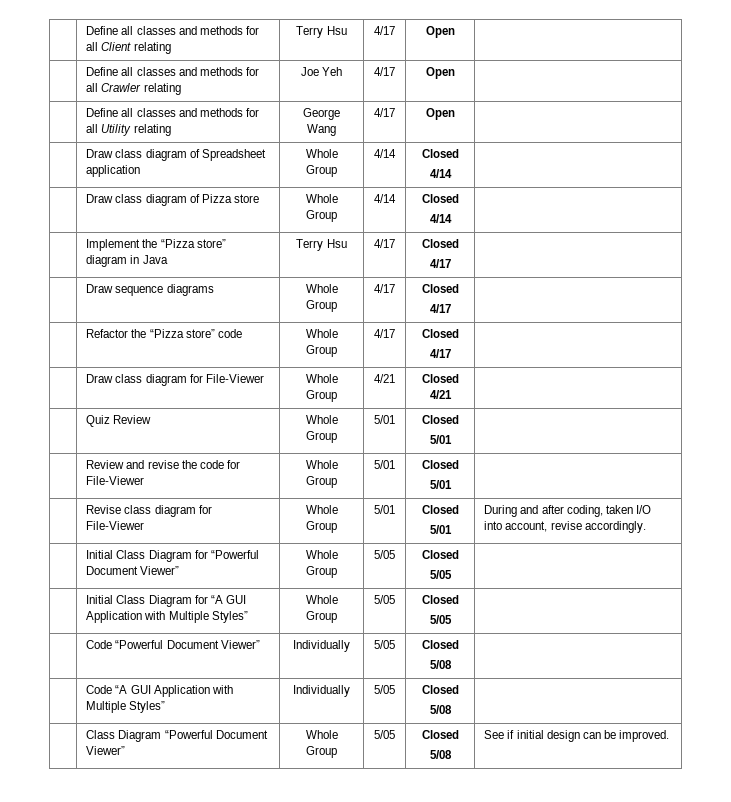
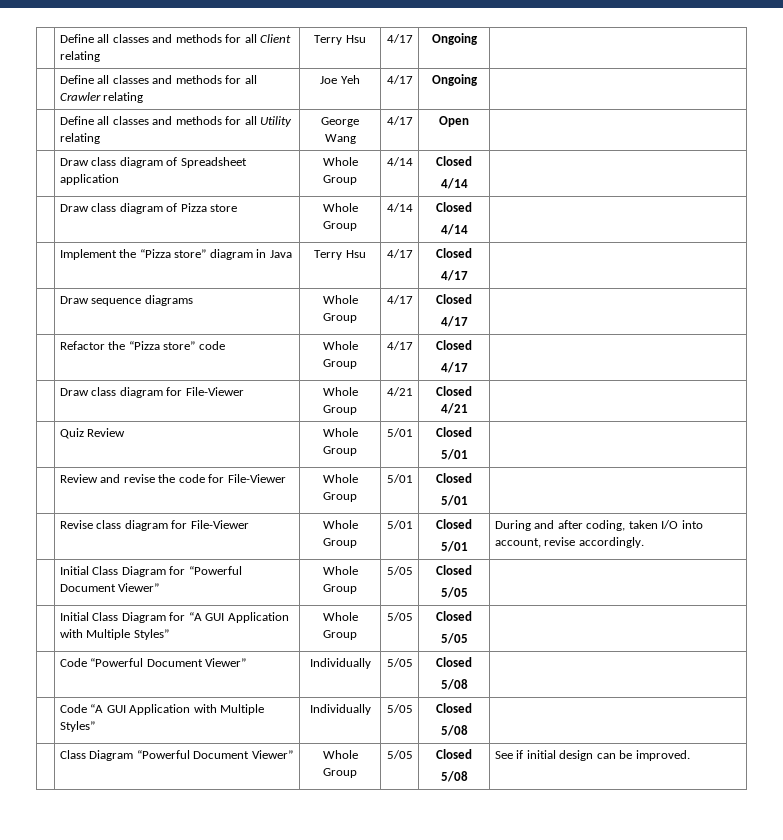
- | Define all classes and methods for all Client relating | Terry Hsu | 4/17 | Open |
+ | Define all classes and methods for all Client relating | Terry Hsu | 4/17 | Ongoing |
- | Define all classes and methods for all Crawler relating | Joe Yeh | 4/17 | Open |
+ | Define all classes and methods for all Crawler relating | Joe Yeh | 4/17 | Ongoing |

